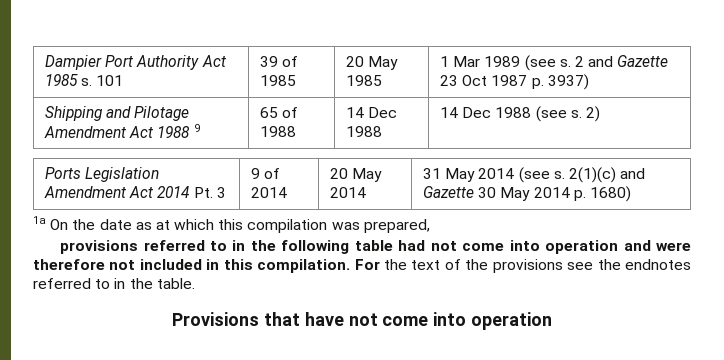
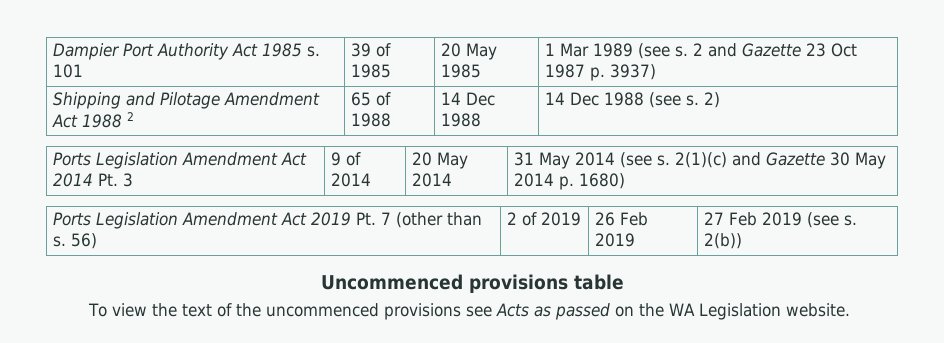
- Shipping and Pilotage Amendment Act 1988 9 | 65 of 1988 | 14 Dec 1988 | 14 Dec 1988 (see s. 2)
+ Shipping and Pilotage Amendment Act 1988 2 | 65 of 1988 | 14 Dec 1988 | 14 Dec 1988 (see s. 2)
- 1a On the date as at which this compilation was prepared,
- provisions referred to in the following table had not come into operation and were therefore not included in this compilation. For the text of the provisions see the endnotes referred to in the table.
- Provisions that have not come into operation
+ Ports Legislation Amendment Act 2019 Pt. 7 (other than s. 56) | 2 of 2019 | 26 Feb 2019 | 27 Feb 2019 (see s. 2(b))
+ Uncommenced provisions table
+ To view the text of the uncommenced provisions see Acts as passed on the WA Legislation website.

